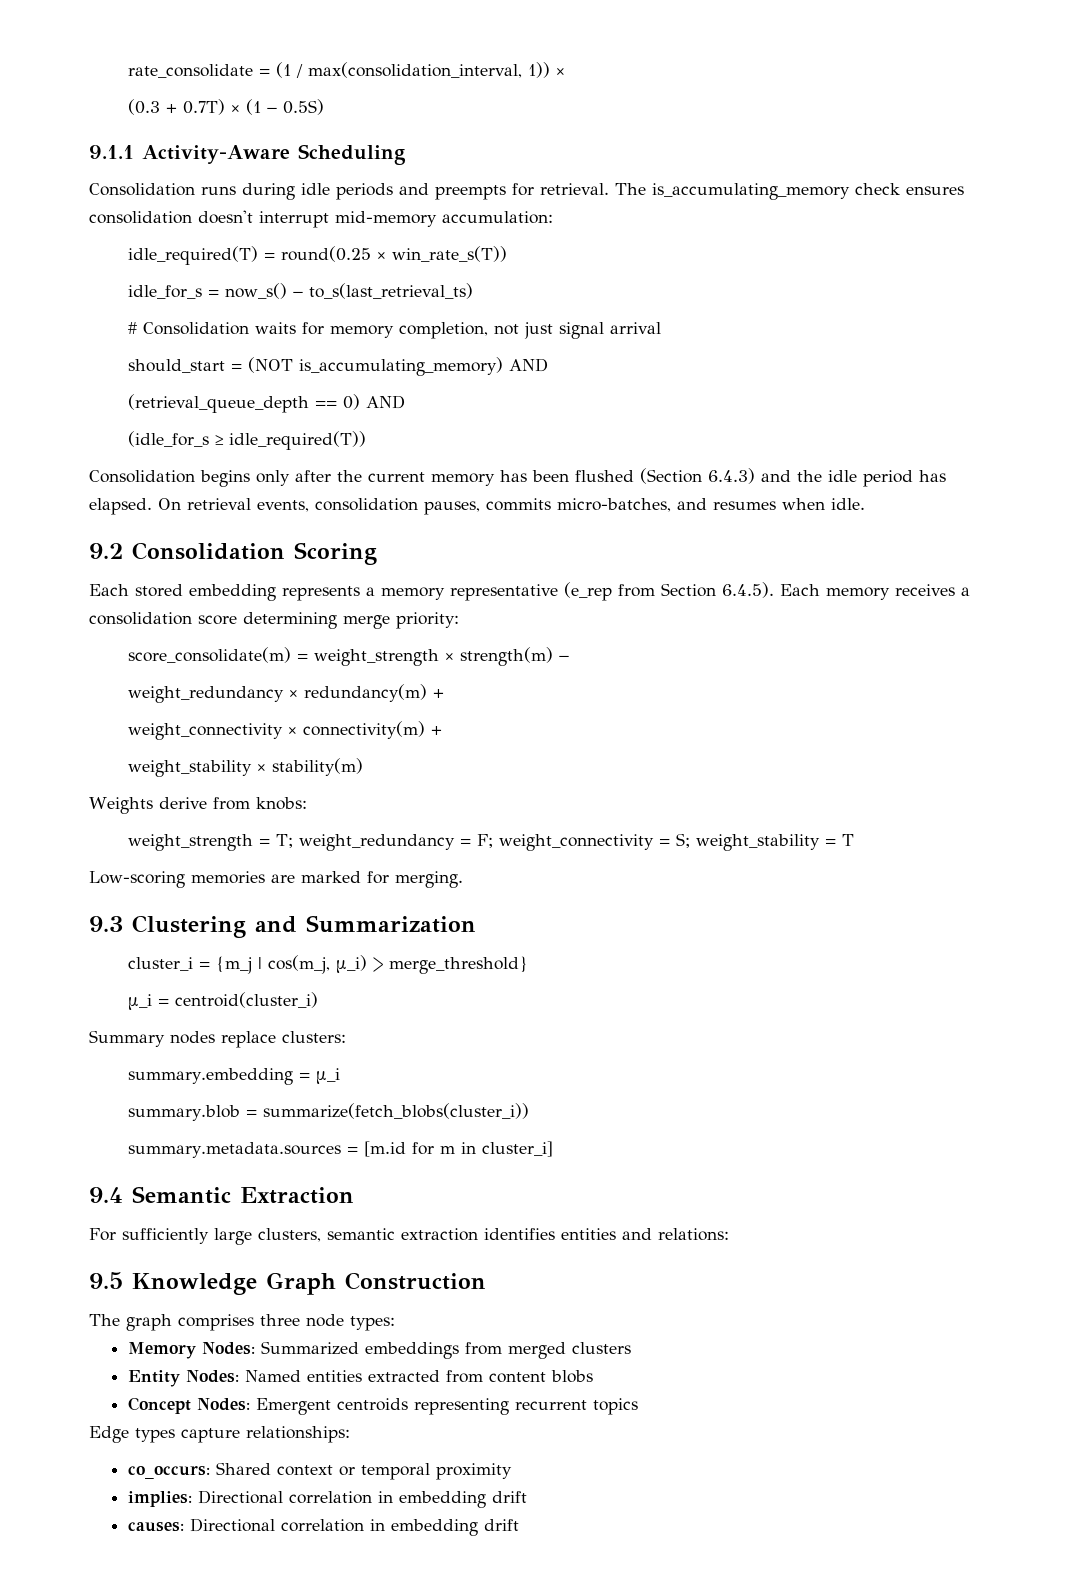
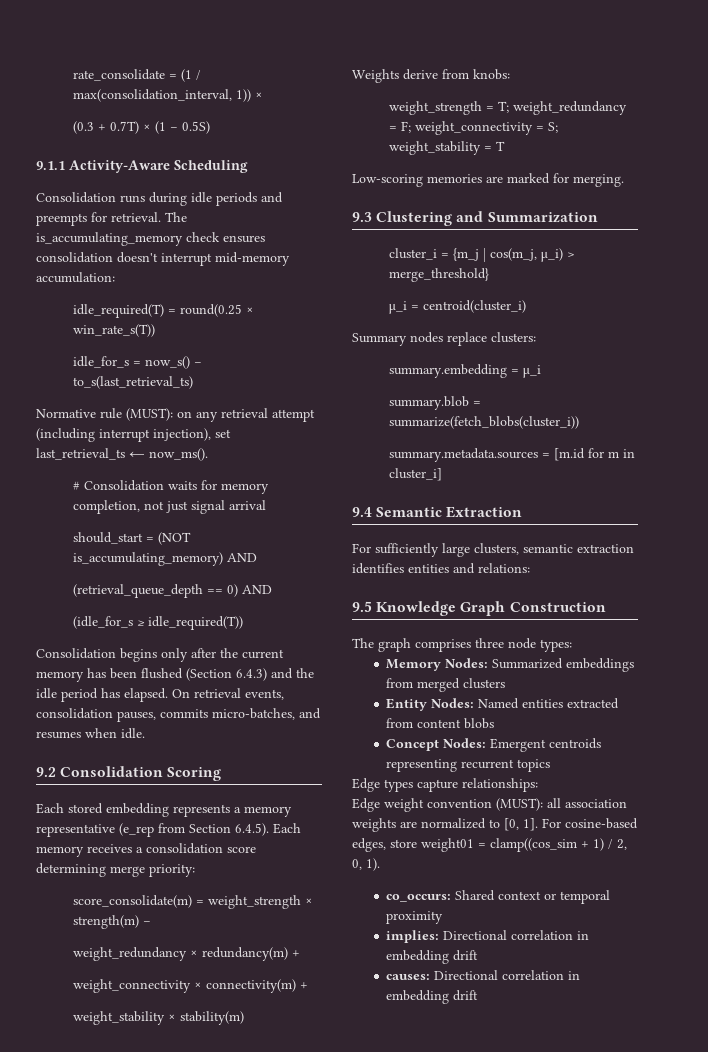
+ Normative rule (MUST): on any retrieval attempt (including interrupt injection), set last_retrieval_ts ← now_ms().
+ Edge weight convention (MUST): all association weights are normalized to [0, 1]. For cosine-based edges, store weight01 = clamp((cos_sim + 1) / 2, 0, 1).

